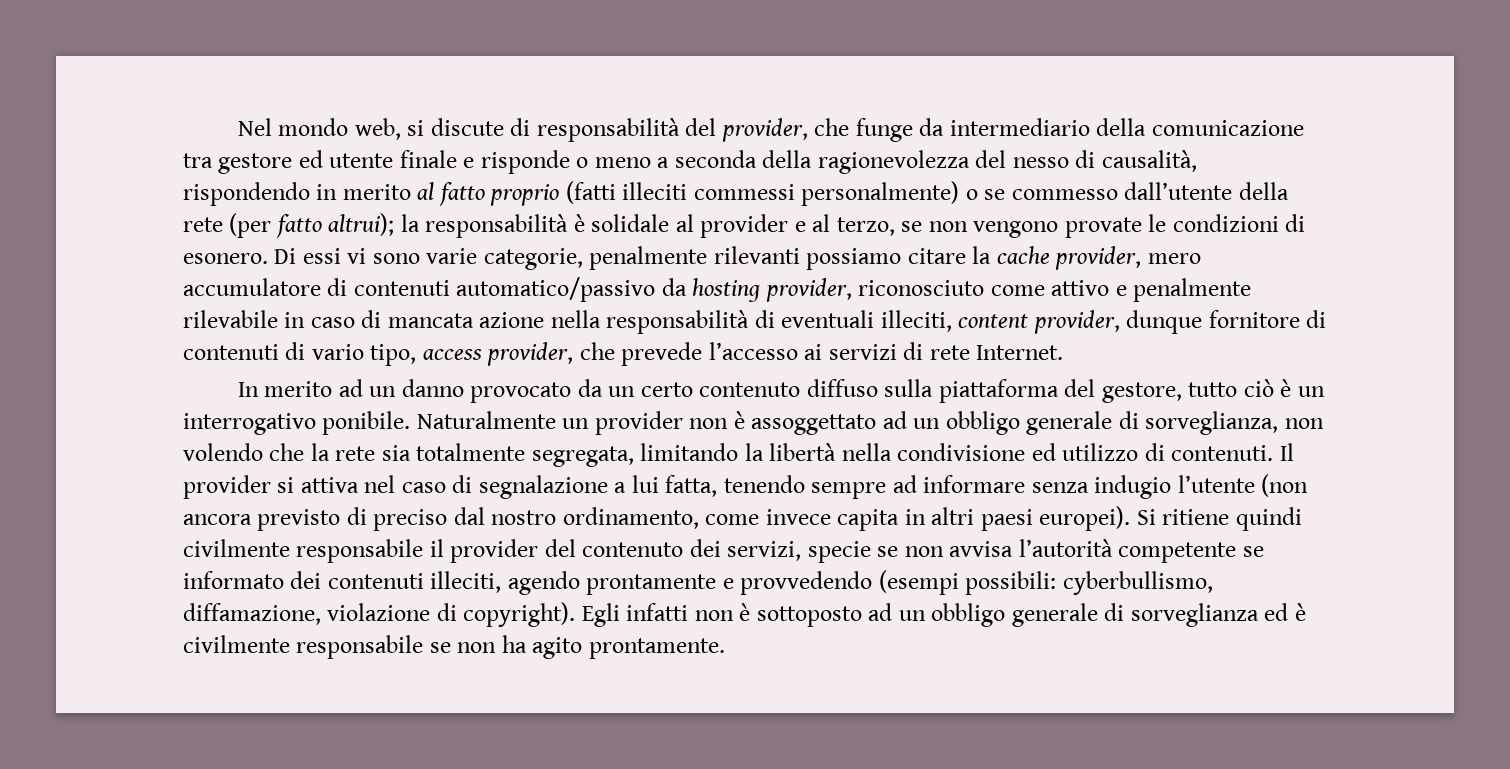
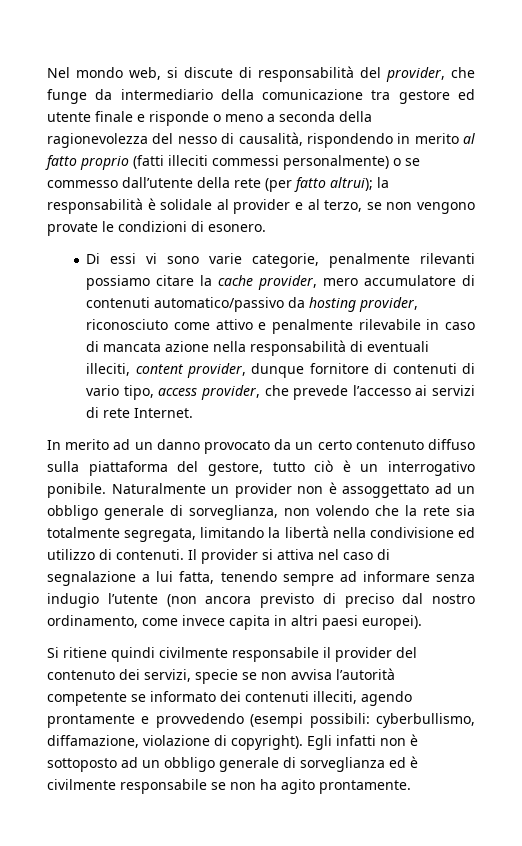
- la responsabilità è solidale al provider e al terzo, se non vengono provate le condizioni di esonero. Di essi vi sono varie categorie, penalmente rilevanti possiamo citare la cache provider, mero accumulatore di contenuti automatico/passivo da hosting provider, riconosciuto come attivo e penalmente rilevabile in caso di mancata azione nella responsabilità di eventuali illeciti, content provider, dunque fornitore di contenuti di vario tipo, access provider, che prevede l’accesso ai servizi di rete Internet.
+ la responsabilità è solidale al provider e al terzo, se non vengono provate le condizioni di esonero.
+ Di essi vi sono varie categorie, penalmente rilevanti possiamo citare la cache provider, mero accumulatore di contenuti automatico/passivo da hosting provider, riconosciuto come attivo e penalmente rilevabile in caso di mancata azione nella responsabilità di eventuali illeciti, content provider, dunque fornitore di contenuti di vario tipo, access provider, che prevede l’accesso ai servizi di rete Internet.
- Il provider si attiva nel caso di segnalazione a lui fatta, tenendo sempre ad informare senza indugio l’utente (non ancora previsto di preciso dal nostro ordinamento, come invece capita in altri paesi europei). Si ritiene quindi civilmente responsabile il provider del contenuto dei servizi, specie se non avvisa l’autorità competente se informato dei contenuti illeciti, agendo prontamente e provvedendo (esempi possibili:
+ Il provider si attiva nel caso di segnalazione a lui fatta, tenendo sempre ad informare senza indugio l’utente (non ancora previsto di preciso dal nostro ordinamento, come invece capita in altri paesi europei).
+ Si ritiene quindi civilmente responsabile il provider del contenuto dei servizi, specie se non avvisa l’autorità competente se informato dei contenuti illeciti, agendo prontamente e provvedendo (esempi possibili:

